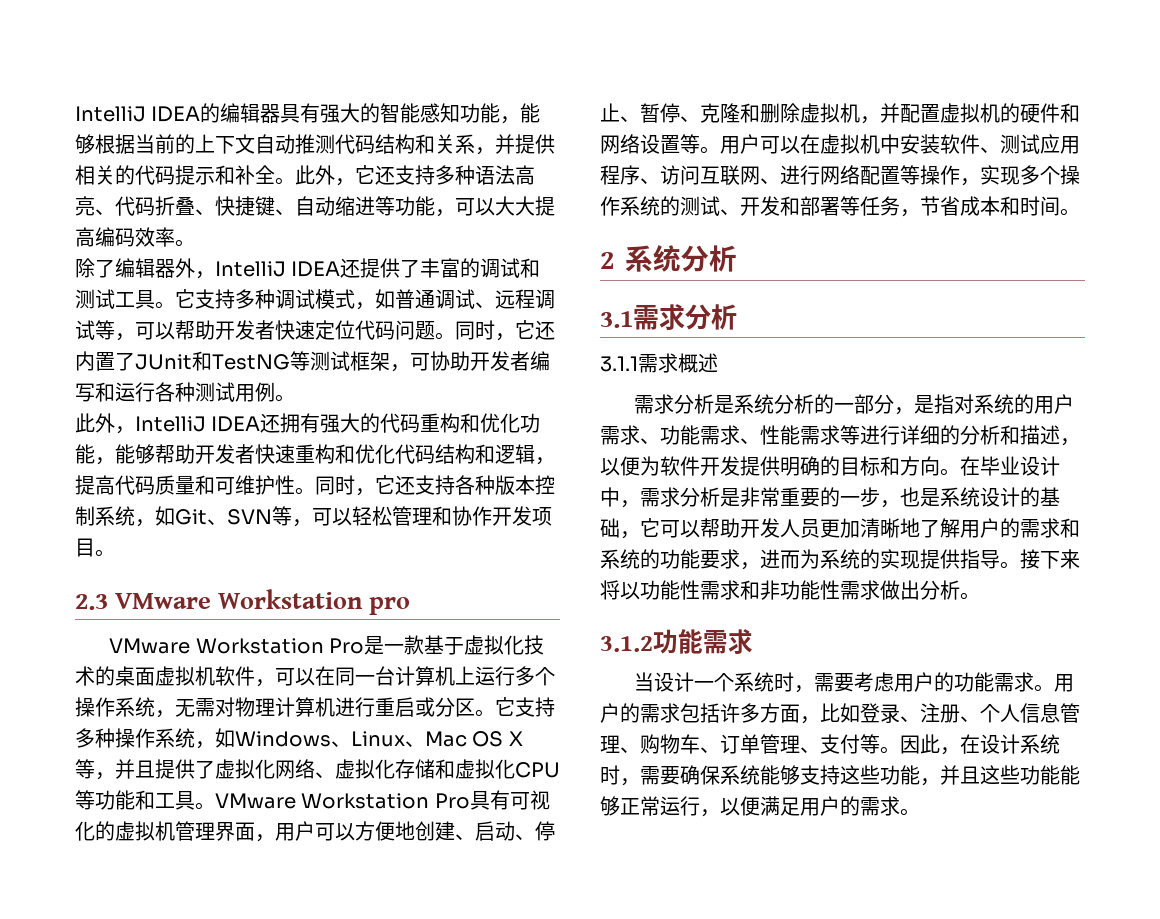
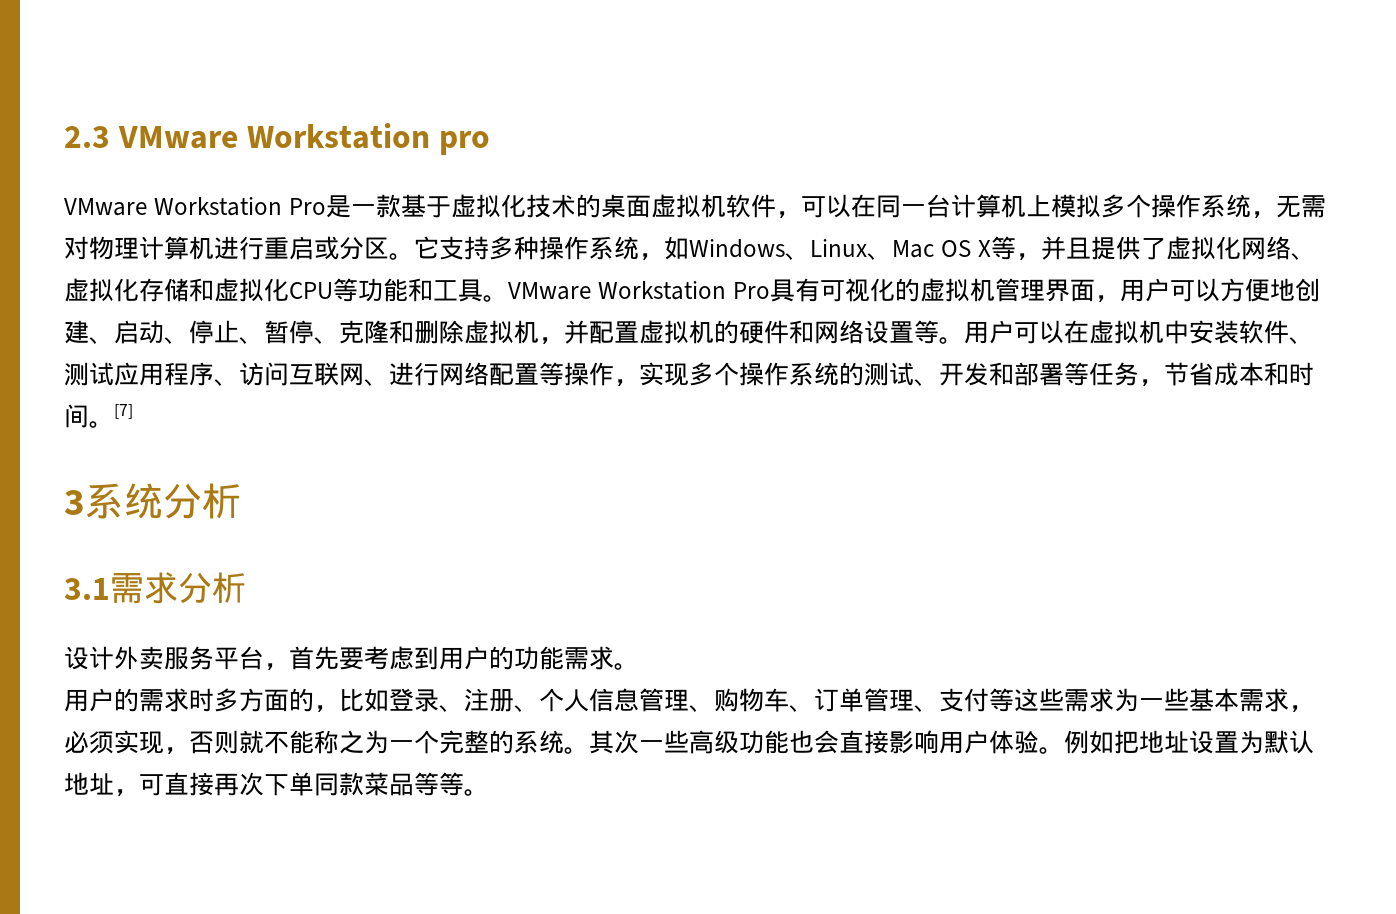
- IntelliJ IDEA的编辑器具有强大的智能感知功能，能够根据当前的上下文自动推测代码结构和关系，并提供相关的代码提示和补全。此外，它还支持多种语法高亮、代码折叠、快捷键、自动缩进等功能，可以大大提高编码效率。
- 除了编辑器外，IntelliJ IDEA还提供了丰富的调试和测试工具。它支持多种调试模式，如普通调试、远程调试等，可以帮助开发者快速定位代码问题。同时，它还内置了JUnit和TestNG等测试框架，可协助开发者编写和运行各种测试用例。
- 此外，IntelliJ IDEA还拥有强大的代码重构和优化功能，能够帮助开发者快速重构和优化代码结构和逻辑，提高代码质量和可维护性。同时，它还支持各种版本控制系统，如Git、SVN等，可以轻松管理和协作开发项目。
- VMware Workstation Pro是一款基于虚拟化技术的桌面虚拟机软件，可以在同一台计算机上运行多个操作系统，无需对物理计算机进行重启或分区。
+ VMware Workstation Pro是一款基于虚拟化技术的桌面虚拟机软件，可以在同一台计算机上模拟多个操作系统，无需对物理计算机进行重启或分区。
- 用户可以在虚拟机中安装软件、测试应用程序、访问互联网、进行网络配置等操作，实现多个操作系统的测试、开发和部署等任务，节省成本和时间。
- 2系统分析
+ 用户可以在虚拟机中安装软件、测试应用程序、访问互联网、进行网络配置等操作，实现多个操作系统的测试、开发和部署等任务，节省成本和时间。[7]
+ 3系统分析
- 3.1.1需求概述
- 需求分析是系统分析的一部分，是指对系统的用户需求、功能需求、性能需求等进行详细的分析和描述，以便为软件开发提供明确的目标和方向。在毕业设计中，需求分析是非常重要的一步，也是系统设计的基础，它可以帮助开发人员更加清晰地了解用户的需求和系统的功能要求，进而为系统的实现提供指导。接下来将以功能性需求和非功能性需求做出分析。
- 3.1.2功能需求
- 当设计一个系统时，需要考虑用户的功能需求。用户的需求包括许多方面，比如登录、注册、个人信息管理、购物车、订单管理、支付等。因此，在设计系统时，需要确保系统能够支持这些功能，并且这些功能能够正常运行，以便满足用户的需求。
+ 设计外卖服务平台，首先要考虑到用户的功能需求。
+ 用户的需求时多方面的，比如登录、注册、个人信息管理、购物车、订单管理、支付等这些需求为一些基本需求，必须实现，否则就不能称之为一个完整的系统。其次一些高级功能也会直接影响用户体验。例如把地址设置为默认地址，可直接再次下单同款菜品等等。

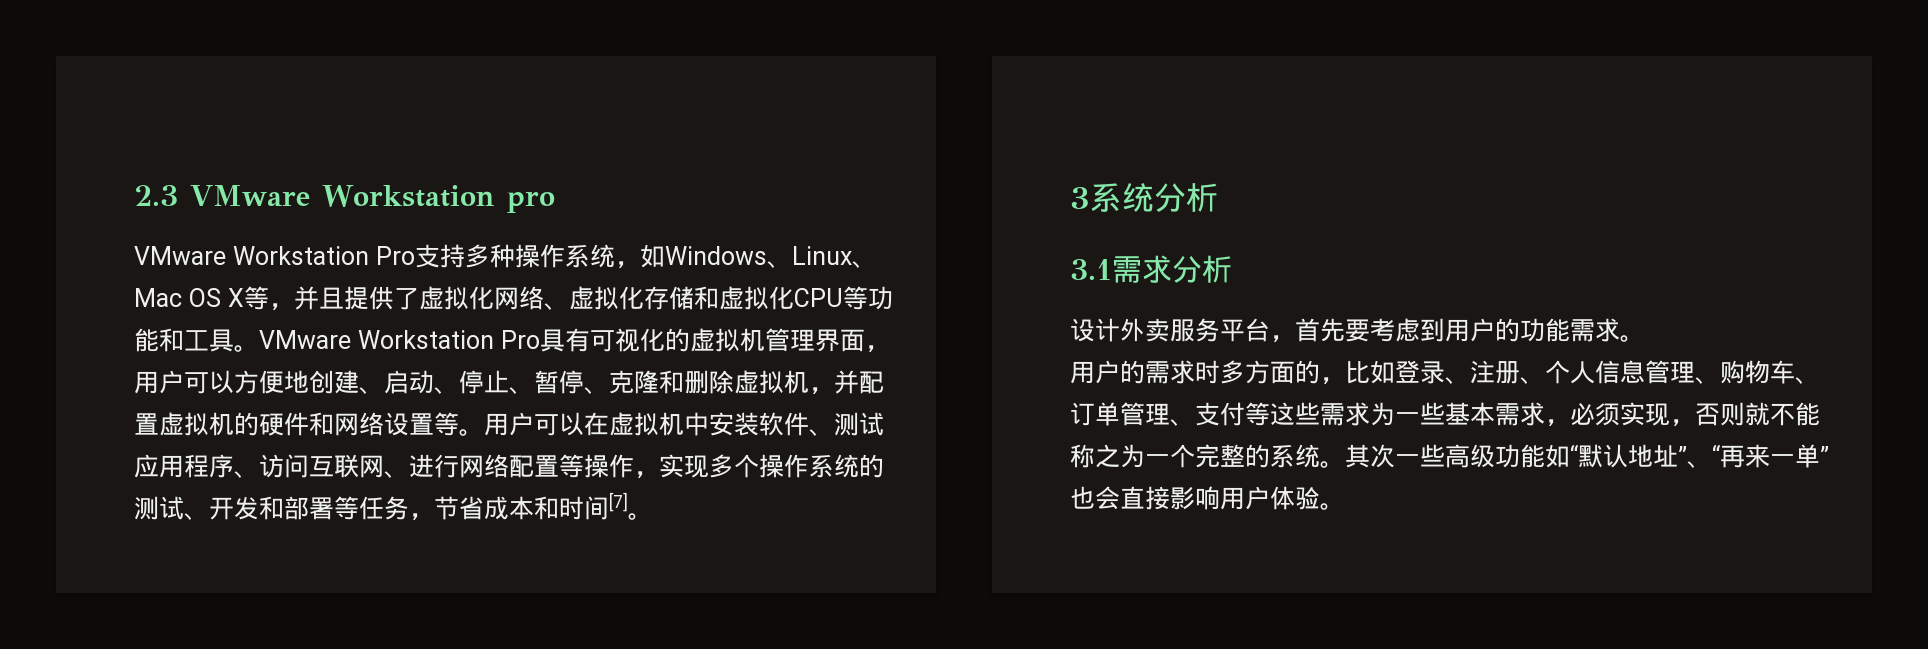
- VMware Workstation Pro是一款基于虚拟化技术的桌面虚拟机软件，可以在同一台计算机上模拟多个操作系统，无需对物理计算机进行重启或分区。它支持多种操作系统，如Windows、Linux、Mac OS X等，并且提供了虚拟化网络、虚拟化存储和虚拟化CPU等功能和工具。
+ VMware Workstation Pro支持多种操作系统，如Windows、Linux、Mac OS X等，并且提供了虚拟化网络、虚拟化存储和虚拟化CPU等功能和工具。
- 用户可以在虚拟机中安装软件、测试应用程序、访问互联网、进行网络配置等操作，实现多个操作系统的测试、开发和部署等任务，节省成本和时间。[7]
+ 用户可以在虚拟机中安装软件、测试应用程序、访问互联网、进行网络配置等操作，实现多个操作系统的测试、开发和部署等任务，节省成本和时间[7]。
- 其次一些高级功能也会直接影响用户体验。例如把地址设置为默认地址，可直接再次下单同款菜品等等。
+ 其次一些高级功能如“默认地址”、“再来一单”也会直接影响用户体验。

